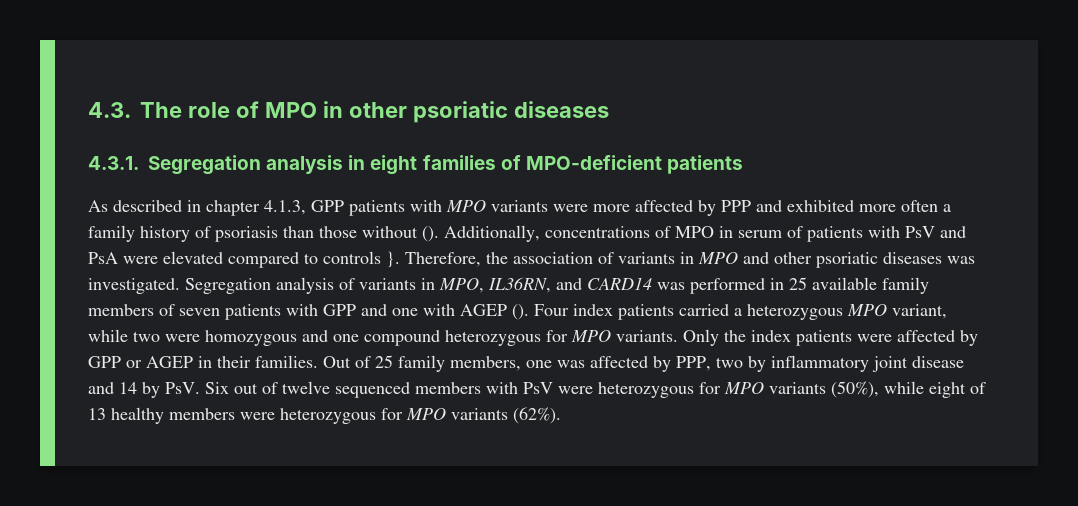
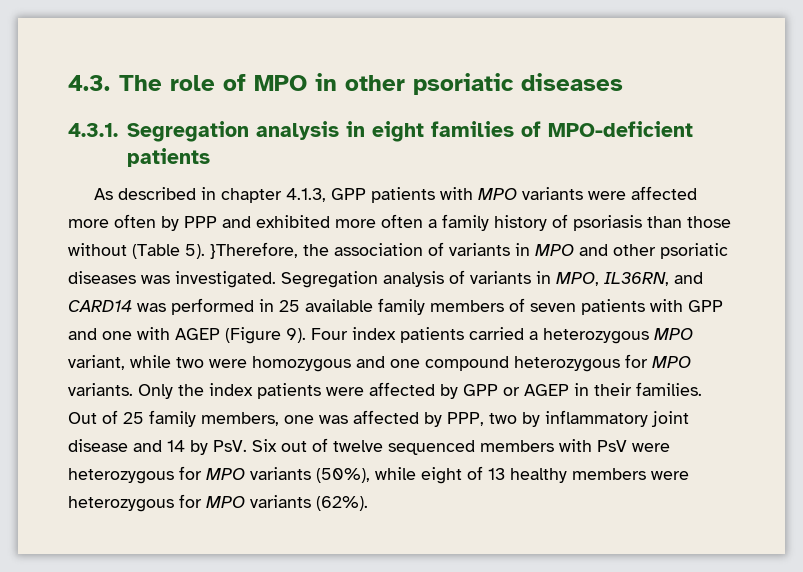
- As described in chapter 4.1.3, GPP patients with MPO variants were more affected by PPP and exhibited more often a family history of psoriasis than those without (). Additionally, concentrations of MPO in serum of patients with PsV and PsA were elevated compared to controls }. Therefore, the association of variants in MPO and other psoriatic diseases was investigated.
+ As described in chapter 4.1.3, GPP patients with MPO variants were affected more often by PPP and exhibited more often a family history of psoriasis than those without (Table 5). }Therefore, the association of variants in MPO and other psoriatic diseases was investigated.
- Segregation analysis of variants in MPO, IL36RN, and CARD14 was performed in 25 available family members of seven patients with GPP and one with AGEP ().
+ Segregation analysis of variants in MPO, IL36RN, and CARD14 was performed in 25 available family members of seven patients with GPP and one with AGEP (Figure 9).

